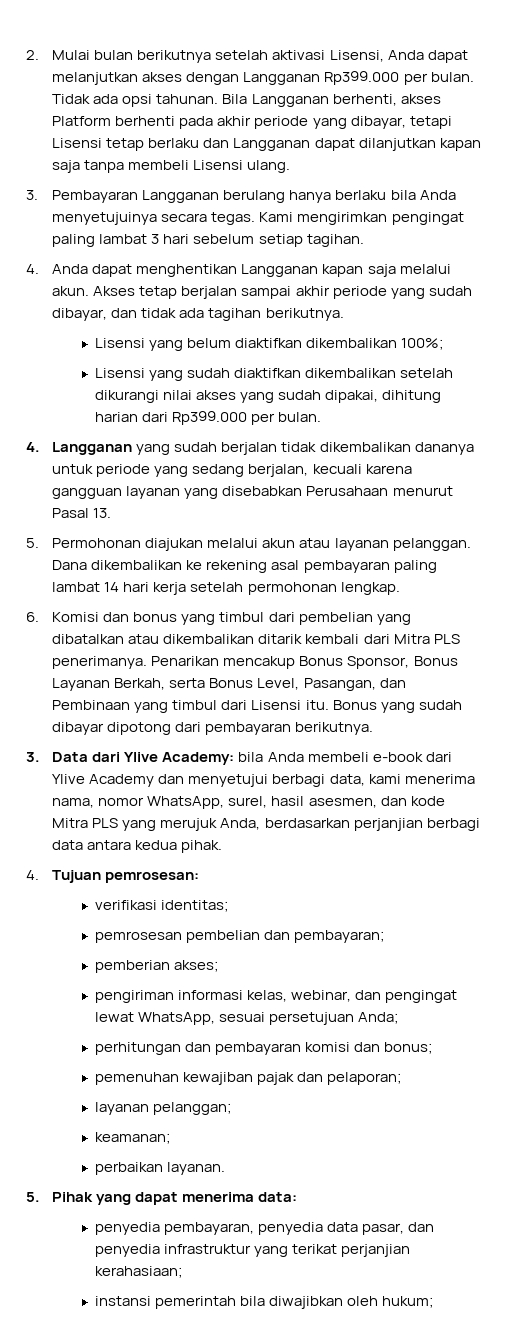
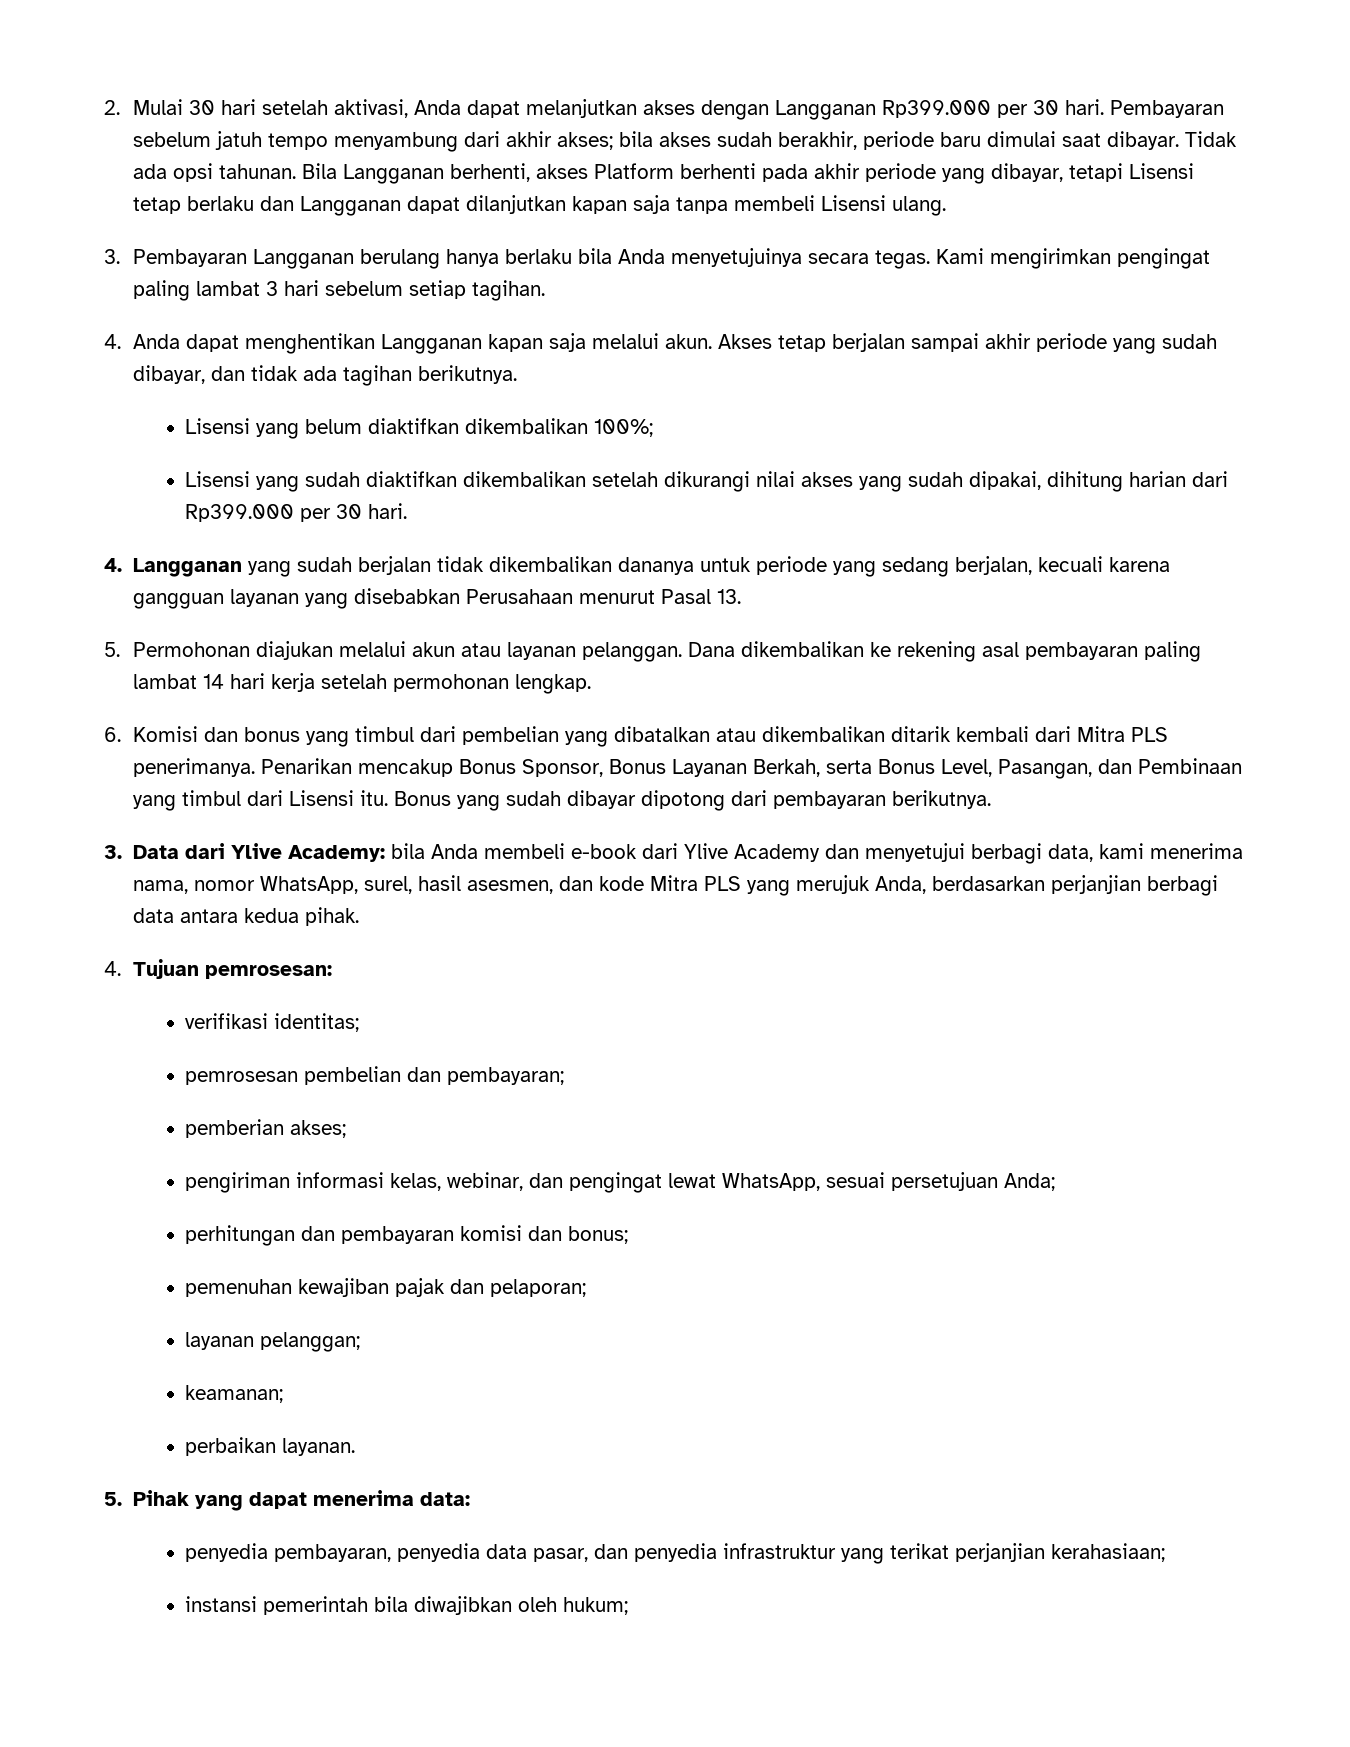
- 2. Mulai bulan berikutnya setelah aktivasi Lisensi, Anda dapat melanjutkan akses dengan Langganan Rp399.000 per bulan.
+ 2. Mulai 30 hari setelah aktivasi, Anda dapat melanjutkan akses dengan Langganan Rp399.000 per 30 hari. Pembayaran sebelum jatuh tempo menyambung dari akhir akses; bila akses sudah berakhir, periode baru dimulai saat dibayar.
- Lisensi yang sudah diaktifkan dikembalikan setelah dikurangi nilai akses yang sudah dipakai, dihitung harian dari Rp399.000 per bulan.
+ Lisensi yang sudah diaktifkan dikembalikan setelah dikurangi nilai akses yang sudah dipakai, dihitung harian dari Rp399.000 per 30 hari.

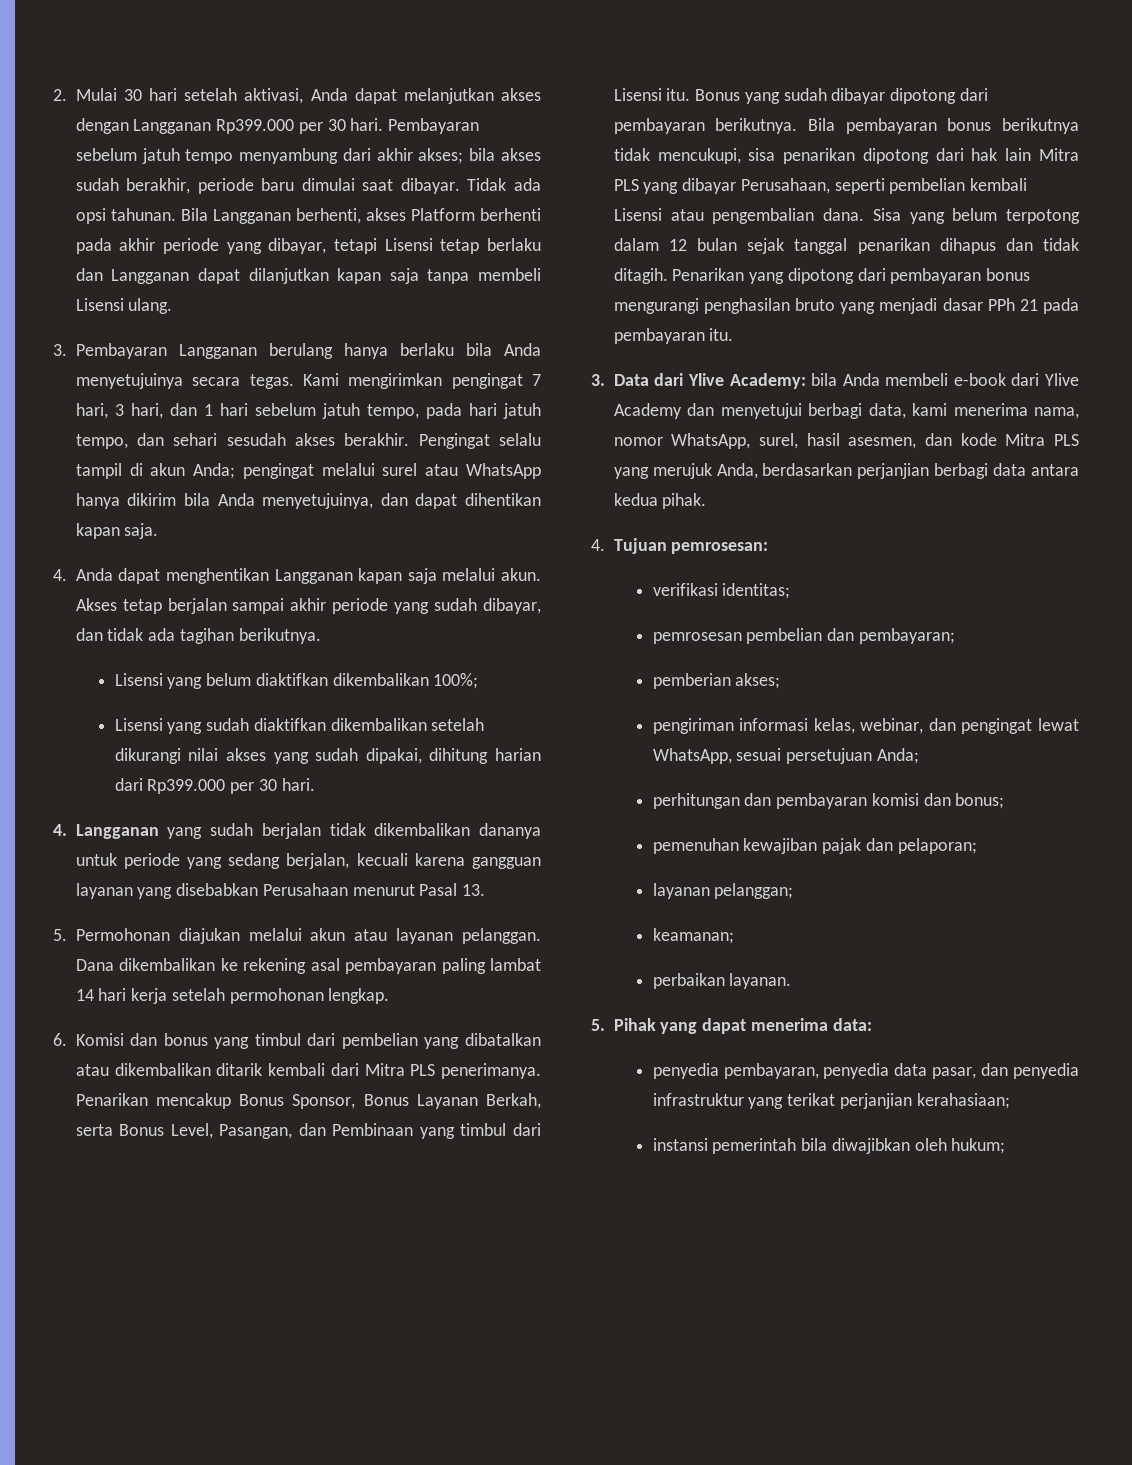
- Kami mengirimkan pengingat paling lambat 3 hari sebelum setiap tagihan.
+ Kami mengirimkan pengingat 7 hari, 3 hari, dan 1 hari sebelum jatuh tempo, pada hari jatuh tempo, dan sehari sesudah akses berakhir. Pengingat selalu tampil di akun Anda; pengingat melalui surel atau WhatsApp hanya dikirim bila Anda menyetujuinya, dan dapat dihentikan kapan saja.
+ Bila pembayaran bonus berikutnya tidak mencukupi, sisa penarikan dipotong dari hak lain Mitra PLS yang dibayar Perusahaan, seperti pembelian kembali Lisensi atau pengembalian dana. Sisa yang belum terpotong dalam 12 bulan sejak tanggal penarikan dihapus dan tidak ditagih. Penarikan yang dipotong dari pembayaran bonus mengurangi penghasilan bruto yang menjadi dasar PPh 21 pada pembayaran itu.

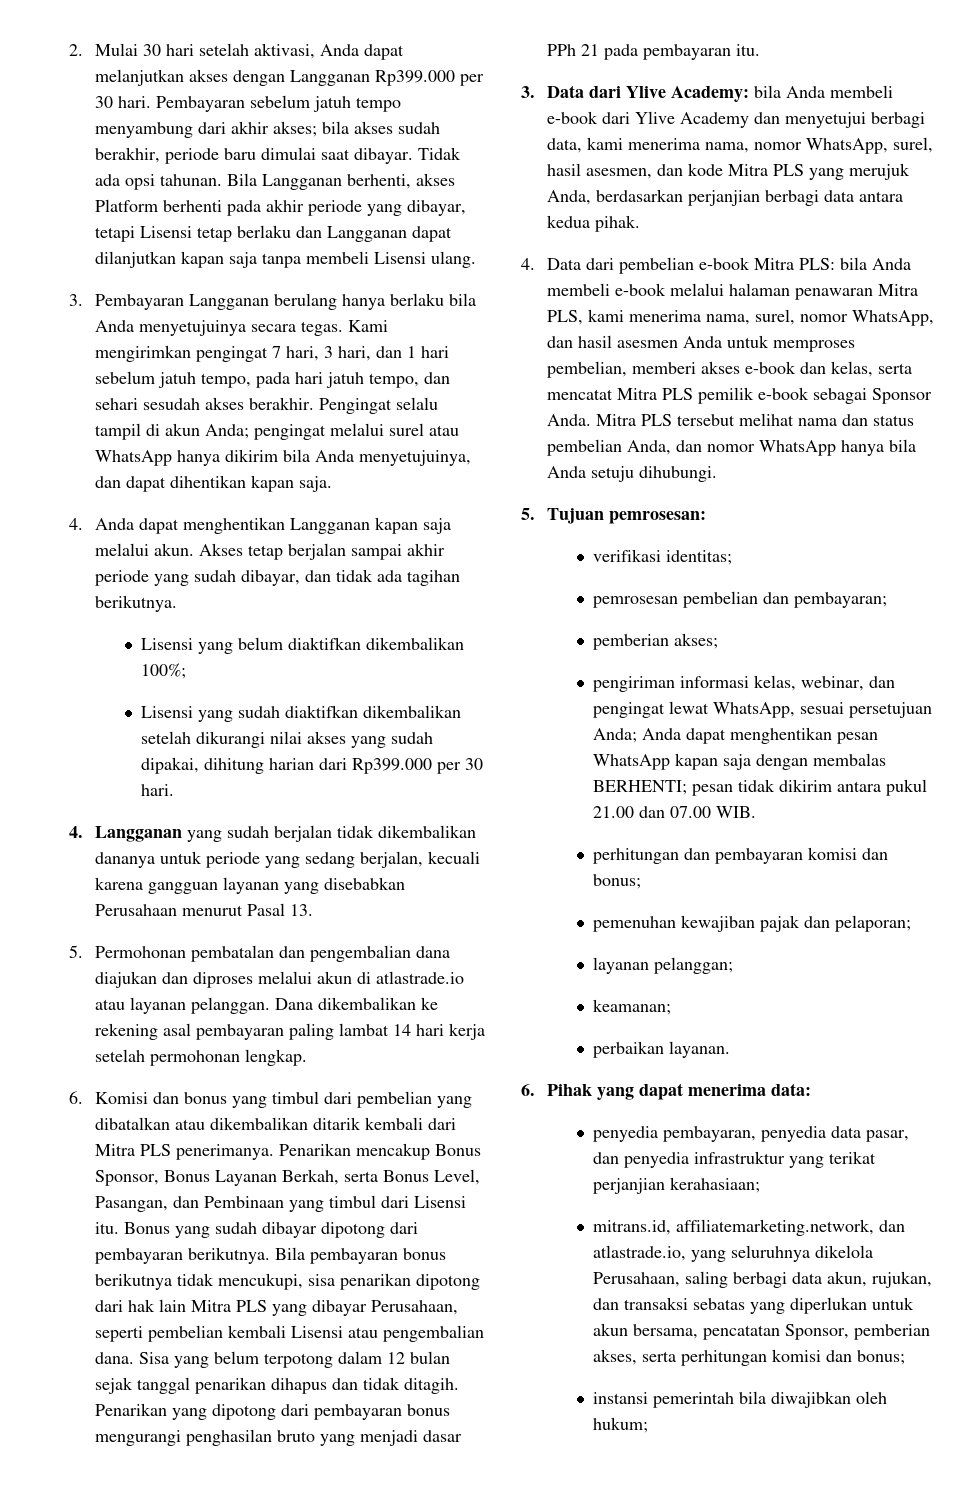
- 5. Permohonan diajukan melalui akun atau layanan pelanggan.
+ 5. Permohonan pembatalan dan pengembalian dana diajukan dan diproses melalui akun di atlastrade.io atau layanan pelanggan.
- 4. Tujuan pemrosesan:
+ 4. Data dari pembelian e-book Mitra PLS: bila Anda membeli e-book melalui halaman penawaran Mitra PLS, kami menerima nama, surel, nomor WhatsApp, dan hasil asesmen Anda untuk memproses pembelian, memberi akses e-book dan kelas, serta mencatat Mitra PLS pemilik e-book sebagai Sponsor Anda. Mitra PLS tersebut melihat nama dan status pembelian Anda, dan nomor WhatsApp hanya bila Anda setuju dihubungi.
+ 5. Tujuan pemrosesan:
- pengiriman informasi kelas, webinar, dan pengingat lewat WhatsApp, sesuai persetujuan Anda;
+ pengiriman informasi kelas, webinar, dan pengingat lewat WhatsApp, sesuai persetujuan Anda; Anda dapat menghentikan pesan WhatsApp kapan saja dengan membalas BERHENTI; pesan tidak dikirim antara pukul 21.00 dan 07.00 WIB.
- 5. Pihak yang dapat menerima data:
+ 6. Pihak yang dapat menerima data:
+ mitrans.id, affiliatemarketing.network, dan atlastrade.io, yang seluruhnya dikelola Perusahaan, saling berbagi data akun, rujukan, dan transaksi sebatas yang diperlukan untuk akun bersama, pencatatan Sponsor, pemberian akses, serta perhitungan komisi dan bonus;

